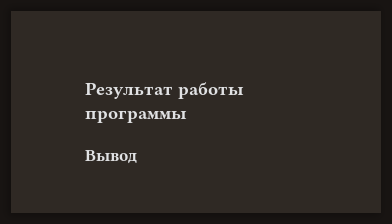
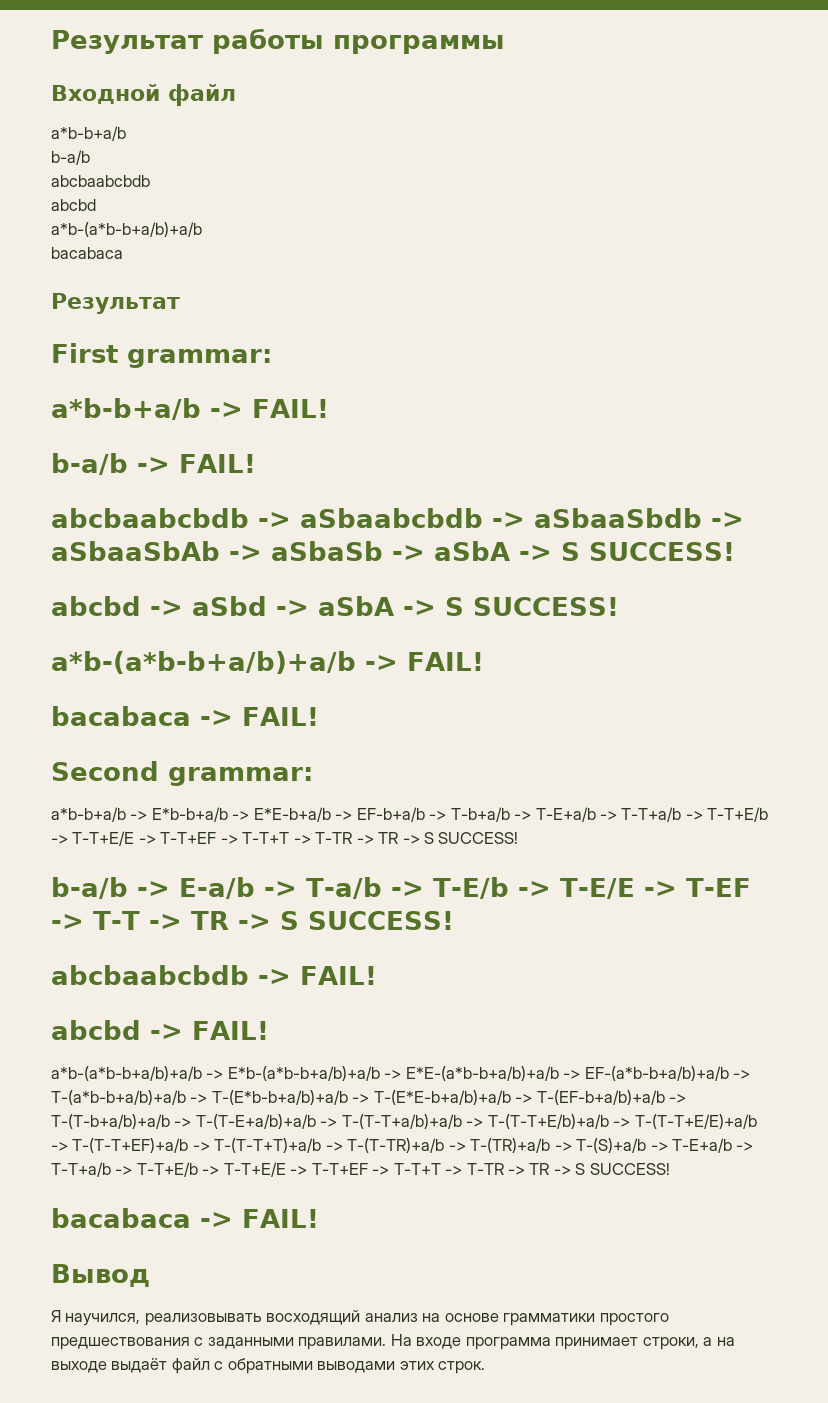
+ Входной файл
+ a*b-b+a/b
+ b-a/b
+ abcbaabcbdb
+ abcbd
+ a*b-(a*b-b+a/b)+a/b
+ bacabaca
+ Результат
+ First grammar:
+ a*b-b+a/b -> FAIL!
+ b-a/b -> FAIL!
+ abcbaabcbdb -> aSbaabcbdb -> aSbaaSbdb -> aSbaaSbAb -> aSbaSb -> aSbA -> S SUCCESS!
+ abcbd -> aSbd -> aSbA -> S SUCCESS!
+ a*b-(a*b-b+a/b)+a/b -> FAIL!
+ bacabaca -> FAIL!
+ Second grammar:
+ a*b-b+a/b -> E*b-b+a/b -> E*E-b+a/b -> EF-b+a/b -> T-b+a/b -> T-E+a/b -> T-T+a/b -> T-T+E/b -> T-T+E/E -> T-T+EF -> T-T+T -> T-TR -> TR -> S SUCCESS!
+ b-a/b -> E-a/b -> T-a/b -> T-E/b -> T-E/E -> T-EF -> T-T -> TR -> S SUCCESS!
+ abcbaabcbdb -> FAIL!
+ abcbd -> FAIL!
+ a*b-(a*b-b+a/b)+a/b -> E*b-(a*b-b+a/b)+a/b -> E*E-(a*b-b+a/b)+a/b -> EF-(a*b-b+a/b)+a/b -> T-(a*b-b+a/b)+a/b -> T-(E*b-b+a/b)+a/b -> T-(E*E-b+a/b)+a/b -> T-(EF-b+a/b)+a/b -> T-(T-b+a/b)+a/b -> T-(T-E+a/b)+a/b -> T-(T-T+a/b)+a/b -> T-(T-T+E/b)+a/b -> T-(T-T+E/E)+a/b -> T-(T-T+EF)+a/b -> T-(T-T+T)+a/b -> T-(T-TR)+a/b -> T-(TR)+a/b -> T-(S)+a/b -> T-E+a/b -> T-T+a/b -> T-T+E/b -> T-T+E/E -> T-T+EF -> T-T+T -> T-TR -> TR -> S SUCCESS!
+ bacabaca -> FAIL!
  Вывод
+ Я научился, реализовывать восходящий анализ на основе грамматики простого предшествования с заданными правилами. На входе программа принимает строки, а на выходе выдаёт файл с обратными выводами этих строк.

